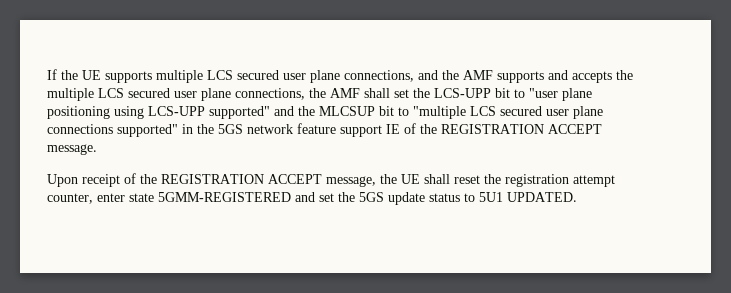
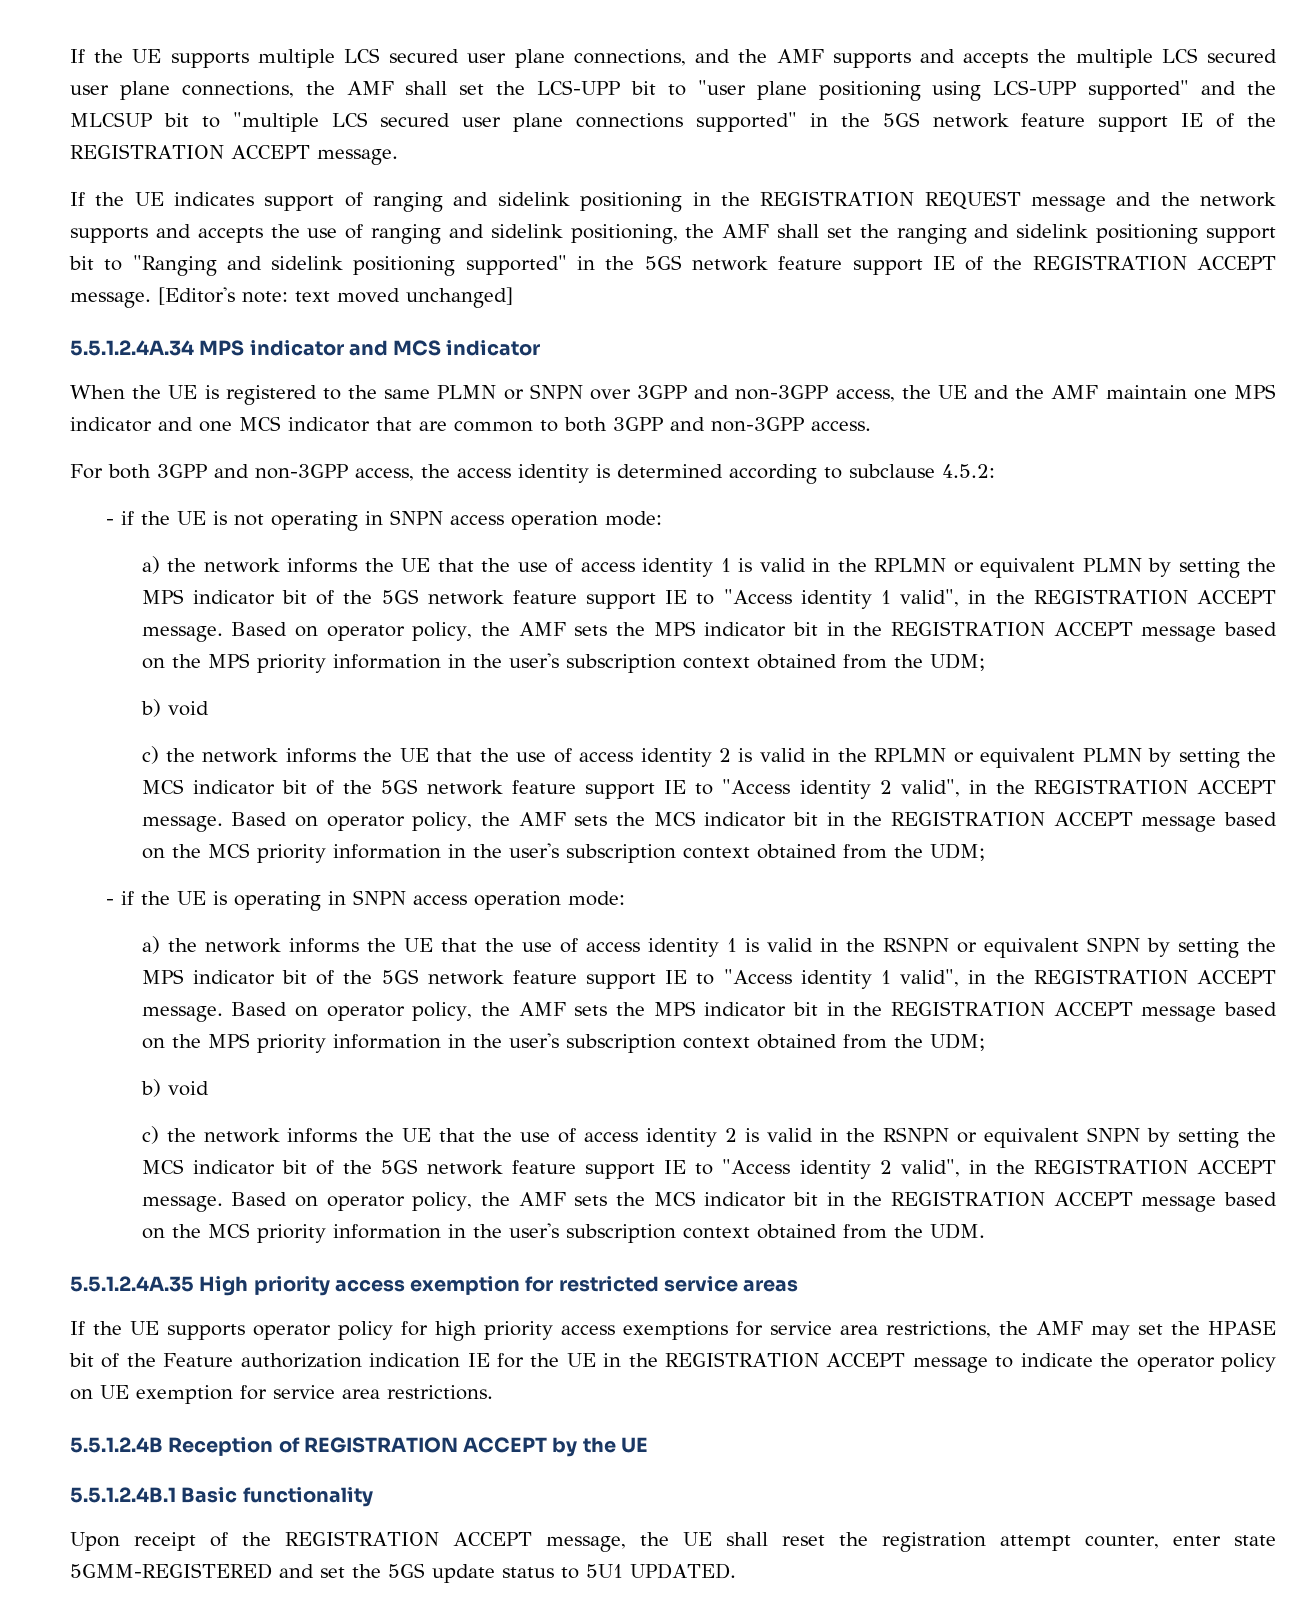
+ If the UE indicates support of ranging and sidelink positioning in the REGISTRATION REQUEST message and the network supports and accepts the use of ranging and sidelink positioning, the AMF shall set the ranging and sidelink positioning support bit to "Ranging and sidelink positioning supported" in the 5GS network feature support IE of the REGISTRATION ACCEPT message. [Editor's note: text moved unchanged]
+ 5.5.1.2.4A.34 MPS indicator and MCS indicator
+ When the UE is registered to the same PLMN or SNPN over 3GPP and non-3GPP access, the UE and the AMF maintain one MPS indicator and one MCS indicator that are common to both 3GPP and non-3GPP access.
+ For both 3GPP and non-3GPP access, the access identity is determined according to subclause 4.5.2:
+ - if the UE is not operating in SNPN access operation mode:
+ a) the network informs the UE that the use of access identity 1 is valid in the RPLMN or equivalent PLMN by setting the MPS indicator bit of the 5GS network feature support IE to "Access identity 1 valid", in the REGISTRATION ACCEPT message. Based on operator policy, the AMF sets the MPS indicator bit in the REGISTRATION ACCEPT message based on the MPS priority information in the user's subscription context obtained from the UDM;
+ b) void
+ c) the network informs the UE that the use of access identity 2 is valid in the RPLMN or equivalent PLMN by setting the MCS indicator bit of the 5GS network feature support IE to "Access identity 2 valid", in the REGISTRATION ACCEPT message. Based on operator policy, the AMF sets the MCS indicator bit in the REGISTRATION ACCEPT message based on the MCS priority information in the user's subscription context obtained from the UDM;
+ - if the UE is operating in SNPN access operation mode:
+ a) the network informs the UE that the use of access identity 1 is valid in the RSNPN or equivalent SNPN by setting the MPS indicator bit of the 5GS network feature support IE to "Access identity 1 valid", in the REGISTRATION ACCEPT message. Based on operator policy, the AMF sets the MPS indicator bit in the REGISTRATION ACCEPT message based on the MPS priority information in the user's subscription context obtained from the UDM;
+ b) void
+ c) the network informs the UE that the use of access identity 2 is valid in the RSNPN or equivalent SNPN by setting the MCS indicator bit of the 5GS network feature support IE to "Access identity 2 valid", in the REGISTRATION ACCEPT message. Based on operator policy, the AMF sets the MCS indicator bit in the REGISTRATION ACCEPT message based on the MCS priority information in the user's subscription context obtained from the UDM.
+ 5.5.1.2.4A.35 High priority access exemption for restricted service areas
+ If the UE supports operator policy for high priority access exemptions for service area restrictions, the AMF may set the HPASE bit of the Feature authorization indication IE for the UE in the REGISTRATION ACCEPT message to indicate the operator policy on UE exemption for service area restrictions.
+ 5.5.1.2.4B Reception of REGISTRATION ACCEPT by the UE
+ 5.5.1.2.4B.1 Basic functionality

